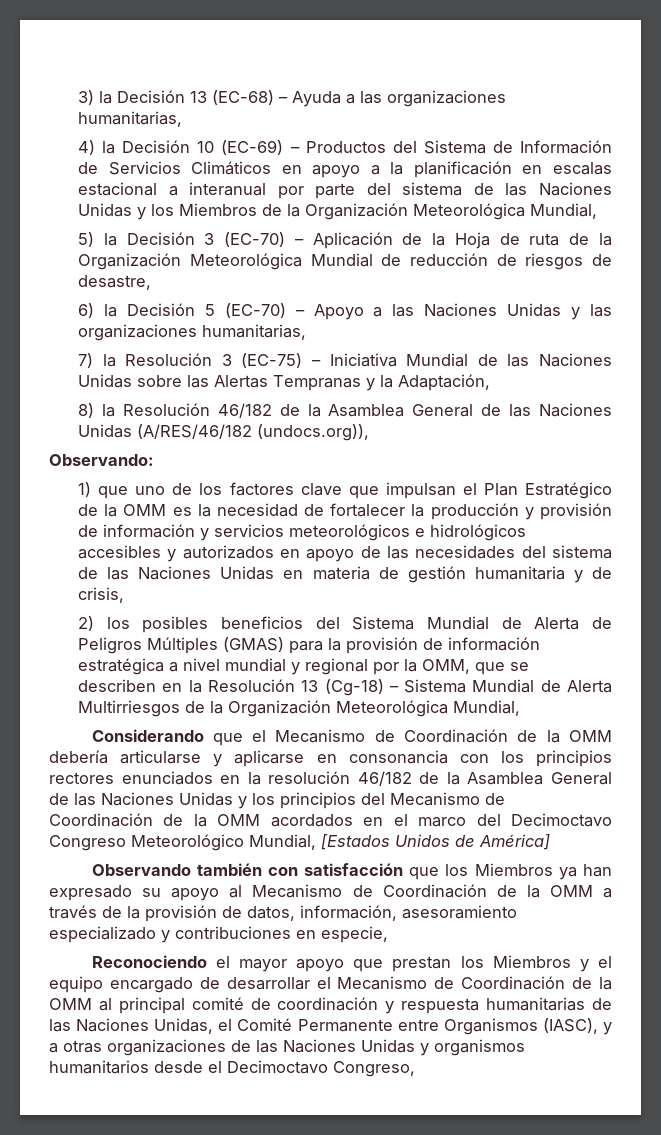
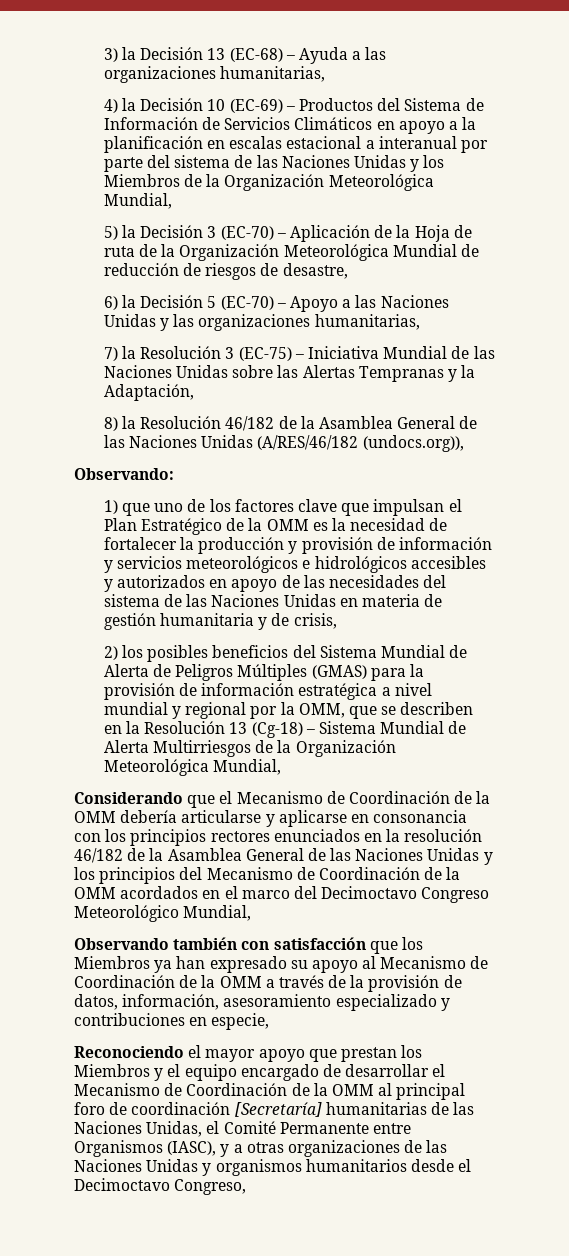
- Considerando que el Mecanismo de Coordinación de la OMM debería articularse y aplicarse en consonancia con los principios rectores enunciados en la resolución 46/182 de la Asamblea General de las Naciones Unidas y los principios del Mecanismo de Coordinación de la OMM acordados en el marco del Decimoctavo Congreso Meteorológico Mundial, [Estados Unidos de América]
+ Considerando que el Mecanismo de Coordinación de la OMM debería articularse y aplicarse en consonancia con los principios rectores enunciados en la resolución 46/182 de la Asamblea General de las Naciones Unidas y los principios del Mecanismo de Coordinación de la OMM acordados en el marco del Decimoctavo Congreso Meteorológico Mundial,
- Reconociendo el mayor apoyo que prestan los Miembros y el equipo encargado de desarrollar el Mecanismo de Coordinación de la OMM al principal comité de coordinación y respuesta humanitarias de las Naciones Unidas, el Comité Permanente entre Organismos (IASC), y a otras organizaciones de las Naciones Unidas y organismos humanitarios desde el Decimoctavo Congreso,
+ Reconociendo el mayor apoyo que prestan los Miembros y el equipo encargado de desarrollar el Mecanismo de Coordinación de la OMM al principal foro de coordinación [Secretaría] humanitarias de las Naciones Unidas, el Comité Permanente entre Organismos (IASC), y a otras organizaciones de las Naciones Unidas y organismos humanitarios desde el Decimoctavo Congreso,

